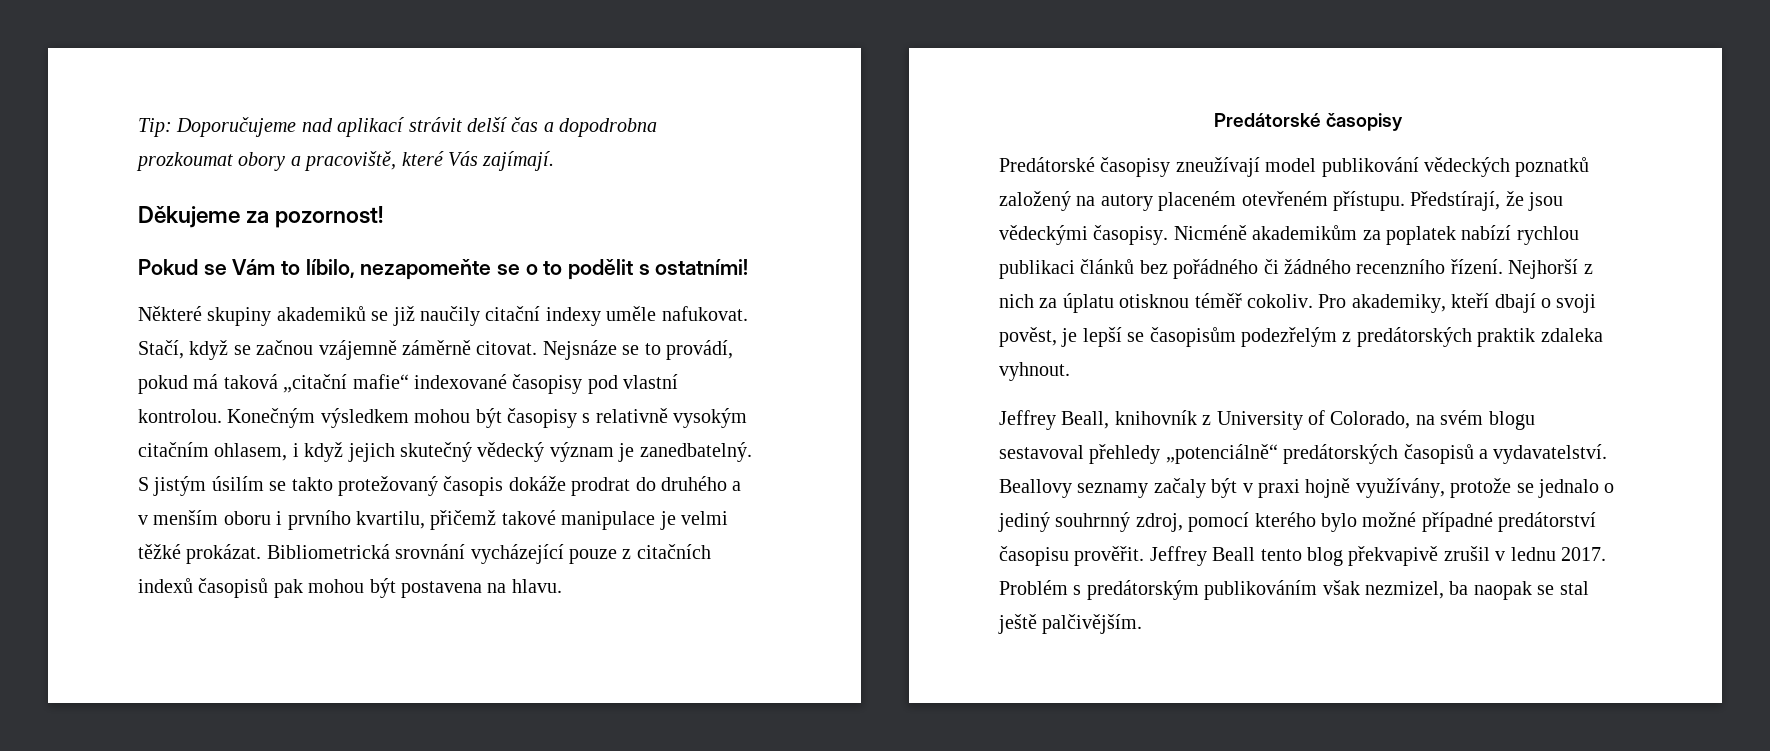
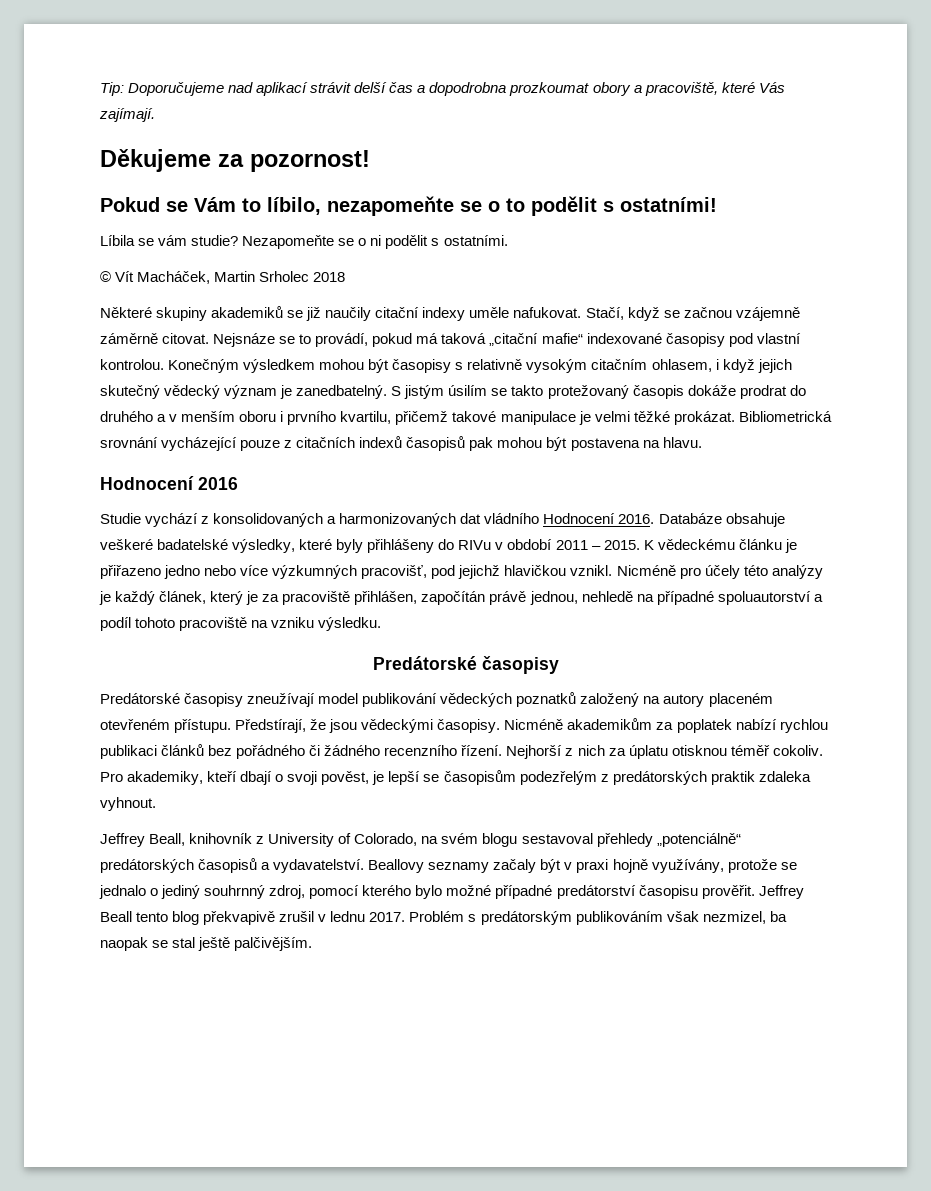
+ Líbila se vám studie? Nezapomeňte se o ni podělit s ostatními.
+ © Vít Macháček, Martin Srholec 2018
+ Hodnocení 2016
+ Studie vychází z konsolidovaných a harmonizovaných dat vládního Hodnocení 2016. Databáze obsahuje veškeré badatelské výsledky, které byly přihlášeny do RIVu v období 2011 – 2015. K vědeckému článku je přiřazeno jedno nebo více výzkumných pracovišť, pod jejichž hlavičkou vznikl. Nicméně pro účely této analýzy je každý článek, který je za pracoviště přihlášen, započítán právě jednou, nehledě na případné spoluautorství a podíl tohoto pracoviště na vzniku výsledku.

